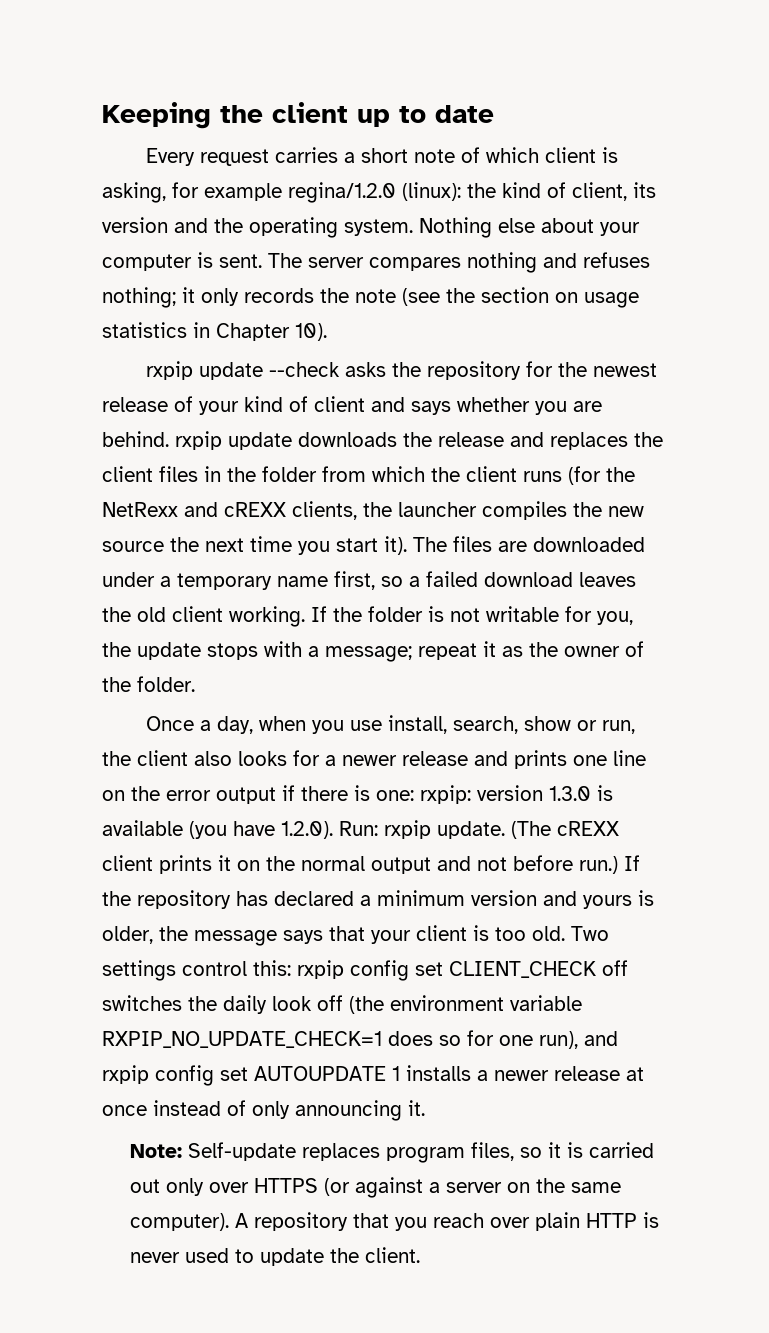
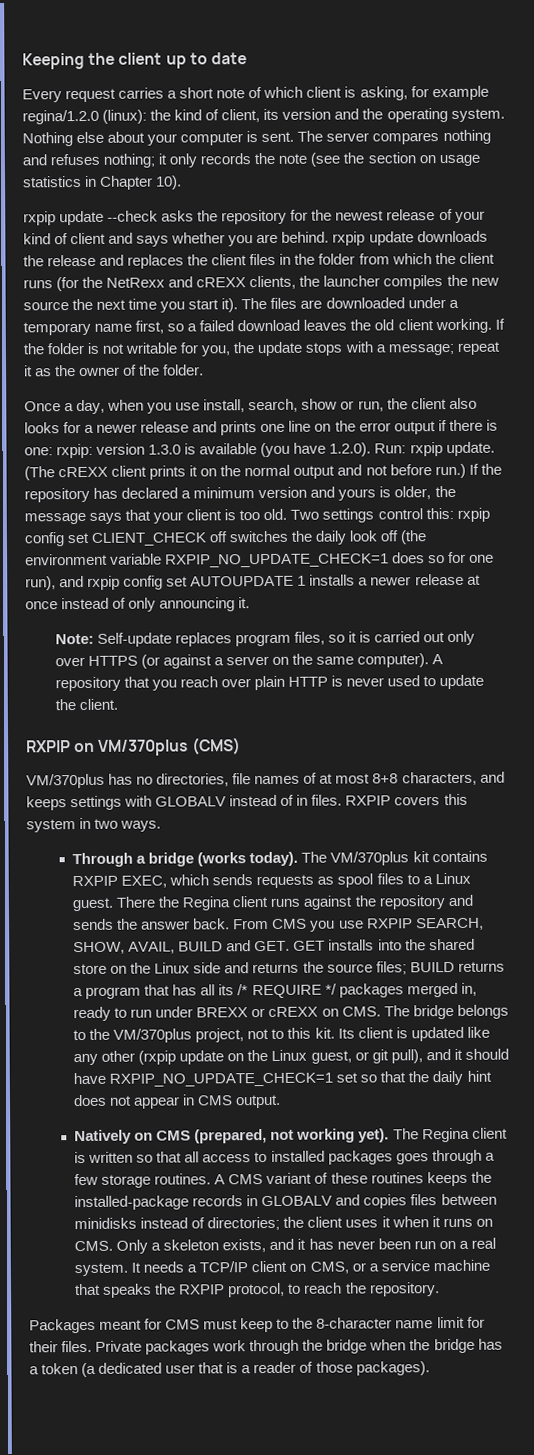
+ RXPIP on VM/370plus (CMS)
+ VM/370plus has no directories, file names of at most 8+8 characters, and keeps settings with GLOBALV instead of in files. RXPIP covers this system in two ways.
+ Through a bridge (works today). The VM/370plus kit contains RXPIP EXEC, which sends requests as spool files to a Linux guest. There the Regina client runs against the repository and sends the answer back. From CMS you use RXPIP SEARCH, SHOW, AVAIL, BUILD and GET. GET installs into the shared store on the Linux side and returns the source files; BUILD returns a program that has all its /* REQUIRE */ packages merged in, ready to run under BREXX or cREXX on CMS. The bridge belongs to the VM/370plus project, not to this kit. Its client is updated like any other (rxpip update on the Linux guest, or git pull), and it should have RXPIP_NO_UPDATE_CHECK=1 set so that the daily hint does not appear in CMS output.
+ Natively on CMS (prepared, not working yet). The Regina client is written so that all access to installed packages goes through a few storage routines. A CMS variant of these routines keeps the installed-package records in GLOBALV and copies files between minidisks instead of directories; the client uses it when it runs on CMS. Only a skeleton exists, and it has never been run on a real system. It needs a TCP/IP client on CMS, or a service machine that speaks the RXPIP protocol, to reach the repository.
+ Packages meant for CMS must keep to the 8-character name limit for their files. Private packages work through the bridge when the bridge has a token (a dedicated user that is a reader of those packages).

